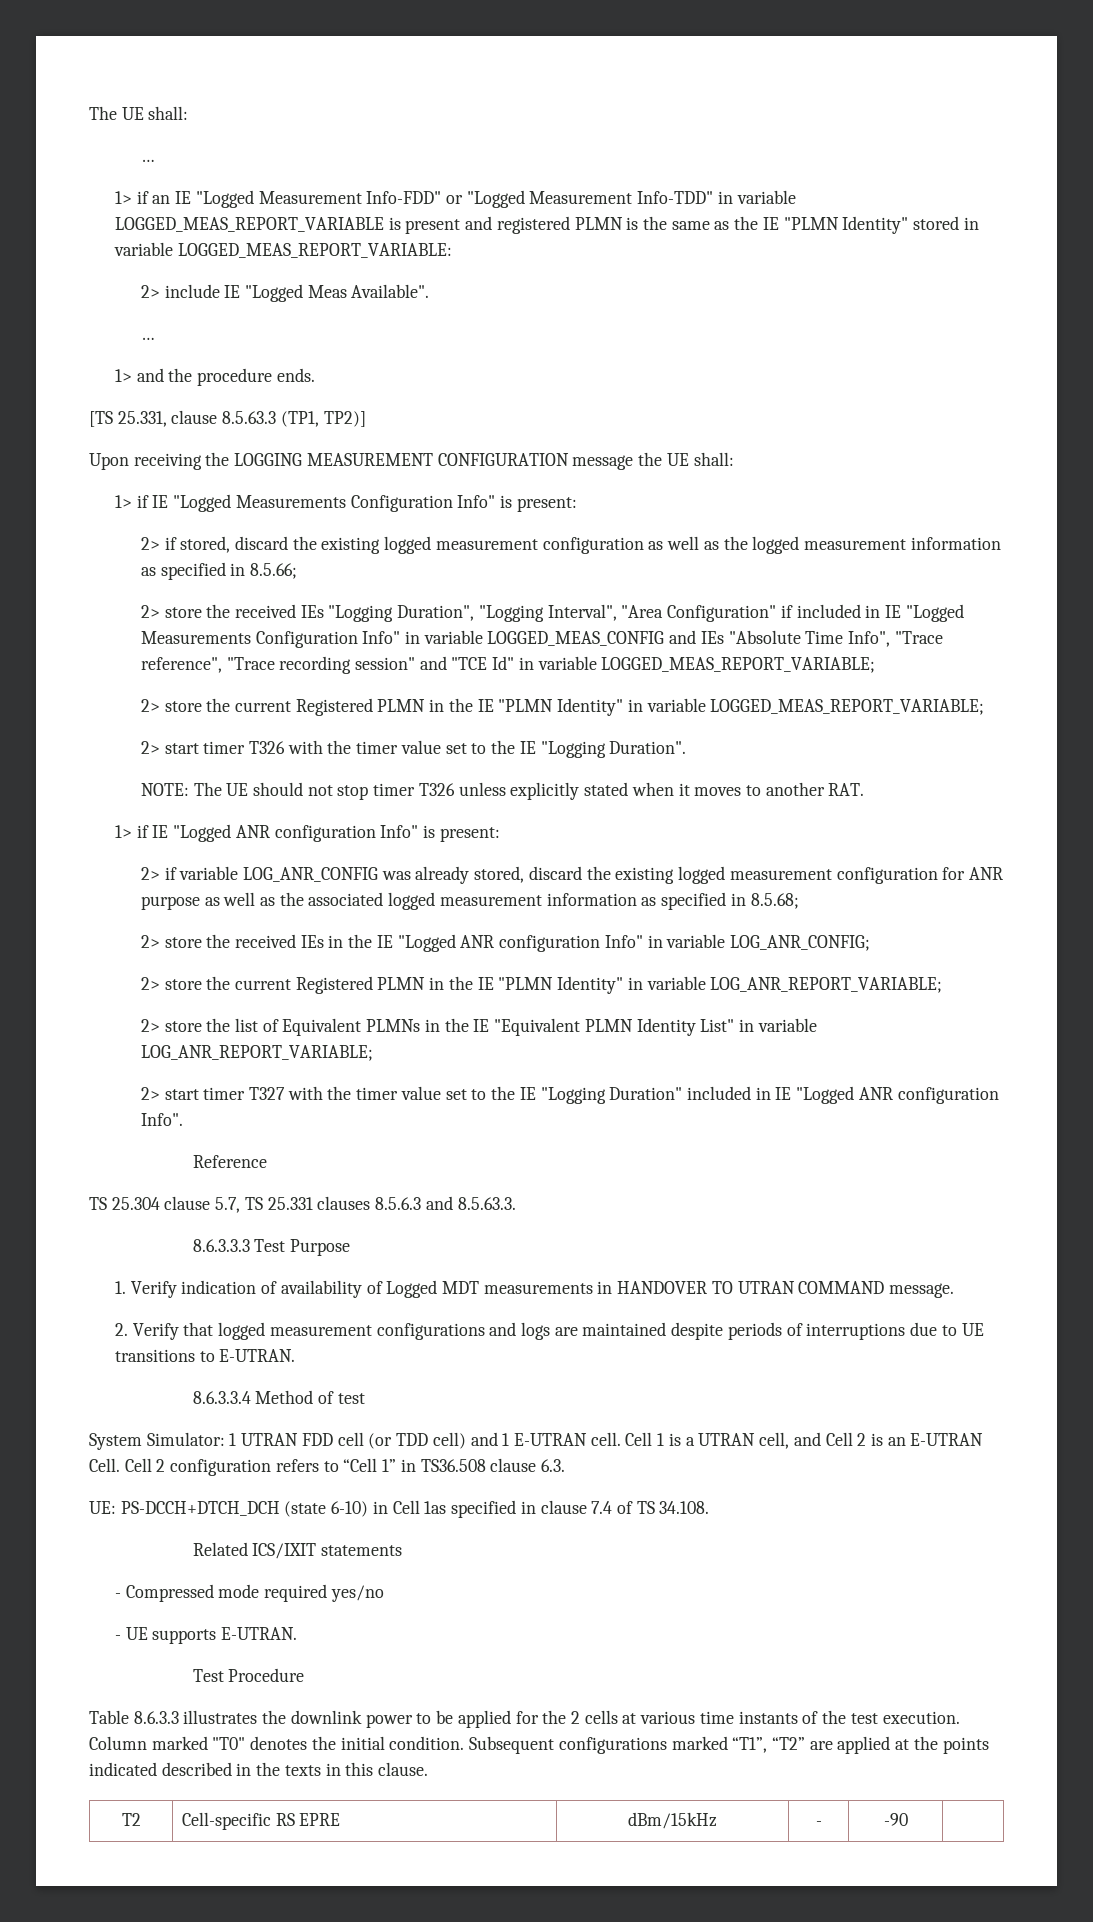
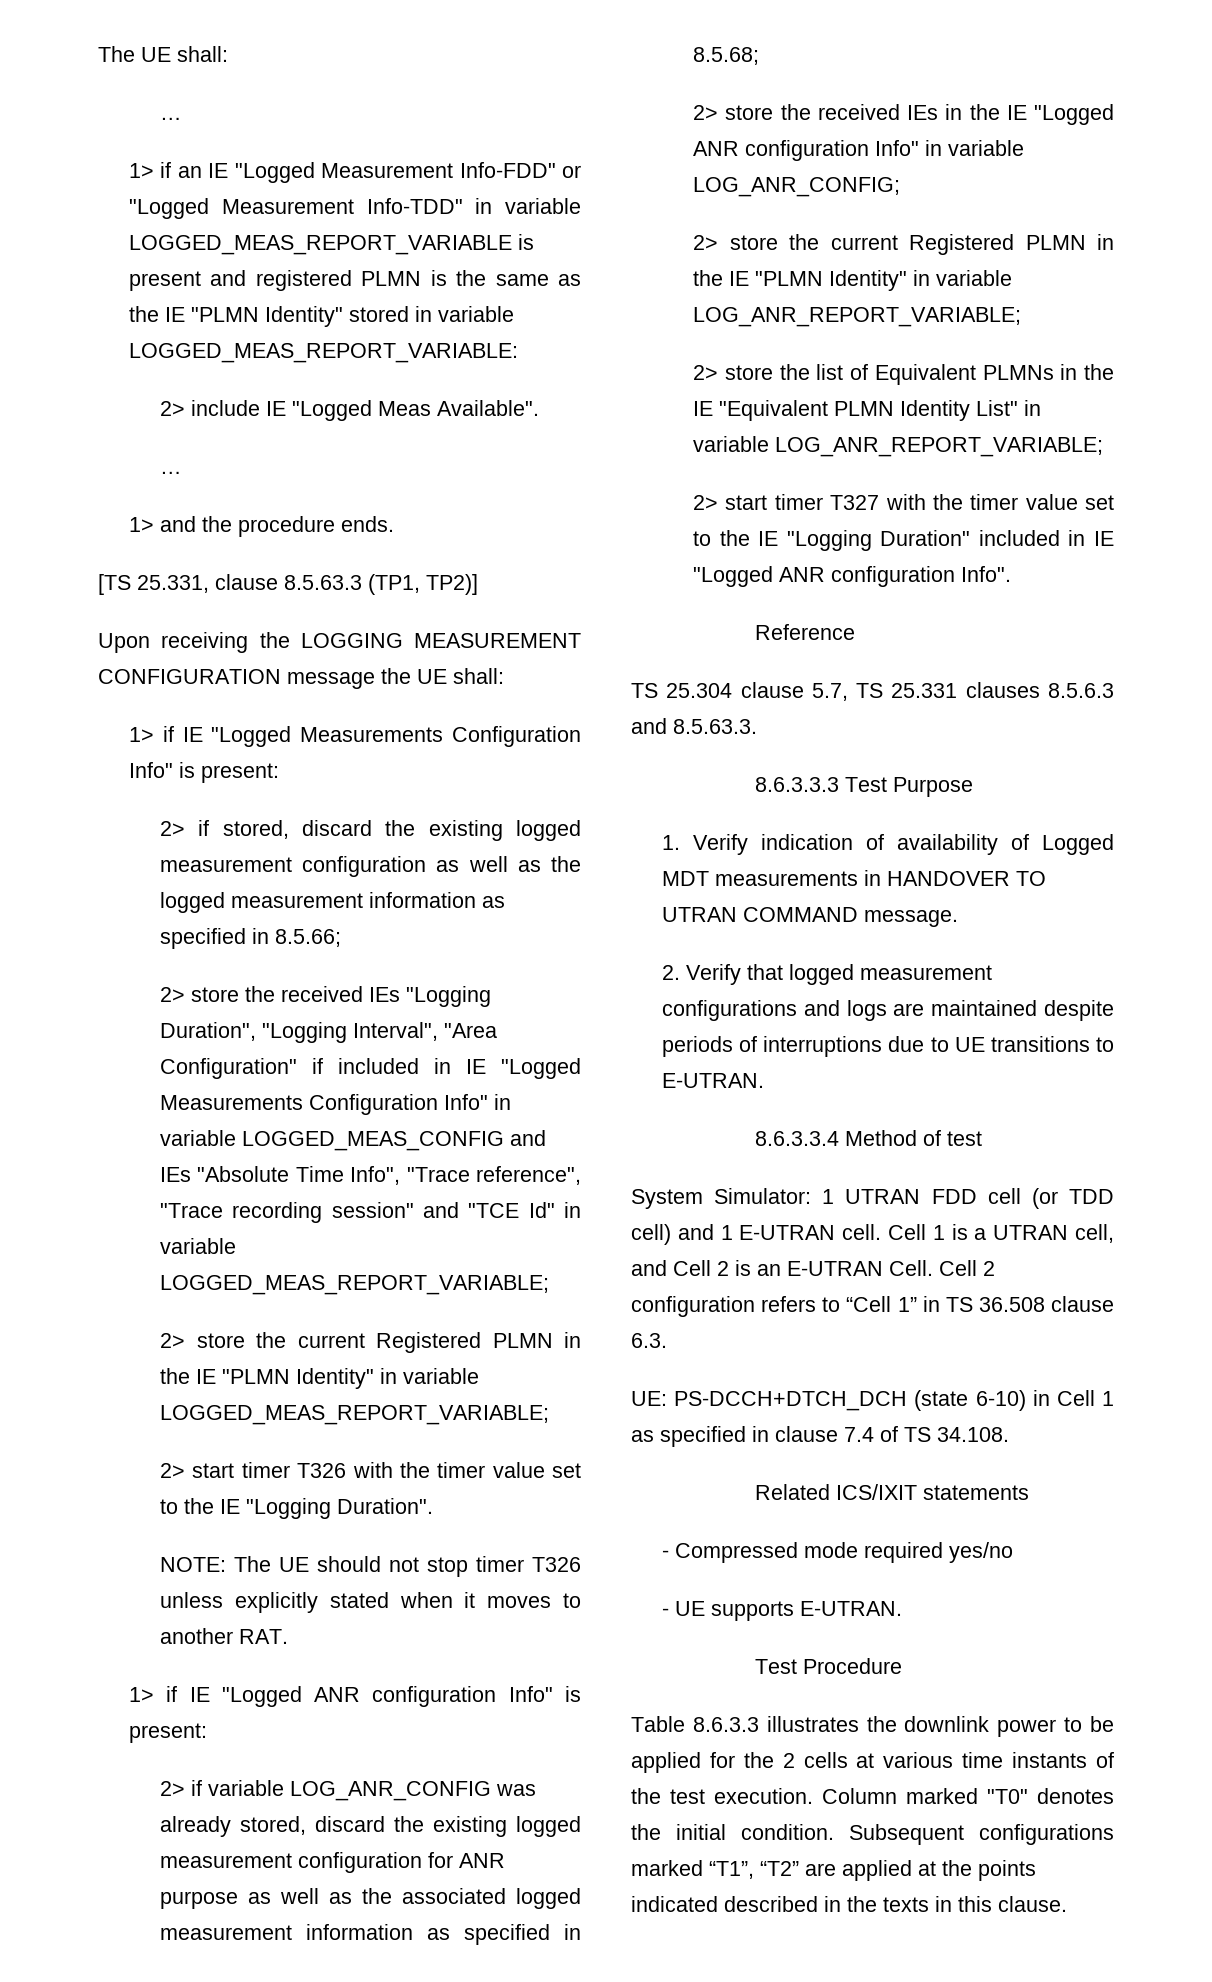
- Cell 2 configuration refers to “Cell 1” in TS36.508 clause 6.3.
+ Cell 2 configuration refers to “Cell 1” in TS 36.508 clause 6.3.
- UE: PS-DCCH+DTCH_DCH (state 6-10) in Cell 1as specified in clause 7.4 of TS 34.108.
+ UE: PS-DCCH+DTCH_DCH (state 6-10) in Cell 1 as specified in clause 7.4 of TS 34.108.
- T2 | Cell-specific RS EPRE | dBm/15kHz | - | -90 |

